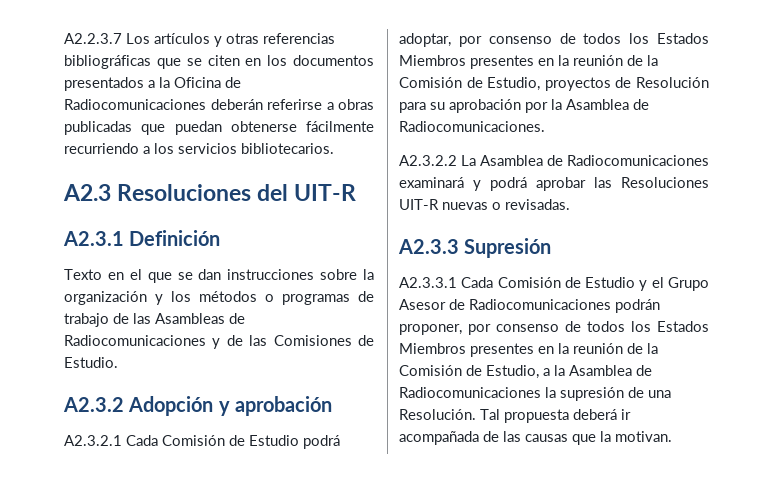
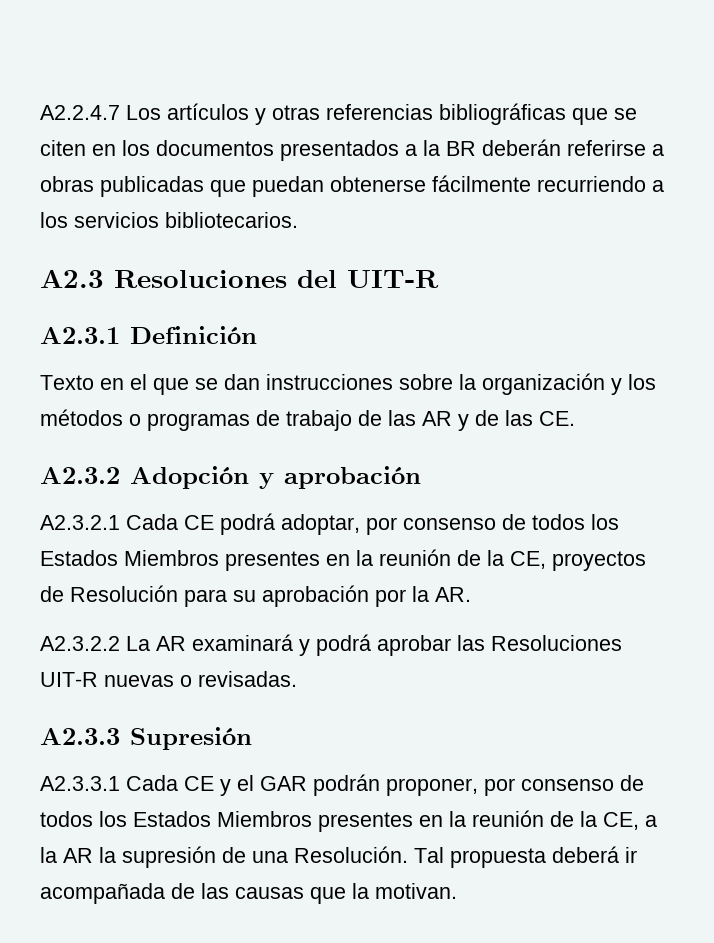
- A2.2.3.7 Los artículos y otras referencias bibliográficas que se citen en los documentos presentados a la Oficina de Radiocomunicaciones deberán referirse a obras publicadas que puedan obtenerse fácilmente recurriendo a los servicios bibliotecarios.
+ A2.2.4.7 Los artículos y otras referencias bibliográficas que se citen en los documentos presentados a la BR deberán referirse a obras publicadas que puedan obtenerse fácilmente recurriendo a los servicios bibliotecarios.
- Texto en el que se dan instrucciones sobre la organización y los métodos o programas de trabajo de las Asambleas de Radiocomunicaciones y de las Comisiones de Estudio.
+ Texto en el que se dan instrucciones sobre la organización y los métodos o programas de trabajo de las AR y de las CE.
- A2.3.2.1 Cada Comisión de Estudio podrá adoptar, por consenso de todos los Estados Miembros presentes en la reunión de la Comisión de Estudio, proyectos de Resolución para su aprobación por la Asamblea de Radiocomunicaciones.
+ A2.3.2.1 Cada CE podrá adoptar, por consenso de todos los Estados Miembros presentes en la reunión de la CE, proyectos de Resolución para su aprobación por la AR.
- A2.3.2.2 La Asamblea de Radiocomunicaciones examinará y podrá aprobar las Resoluciones UIT-R nuevas o revisadas.
+ A2.3.2.2 La AR examinará y podrá aprobar las Resoluciones UIT-R nuevas o revisadas.
- A2.3.3.1 Cada Comisión de Estudio y el Grupo Asesor de Radiocomunicaciones podrán proponer, por consenso de todos los Estados Miembros presentes en la reunión de la Comisión de Estudio, a la Asamblea de Radiocomunicaciones la supresión de una Resolución.
+ A2.3.3.1 Cada CE y el GAR podrán proponer, por consenso de todos los Estados Miembros presentes en la reunión de la CE, a la AR la supresión de una Resolución.

